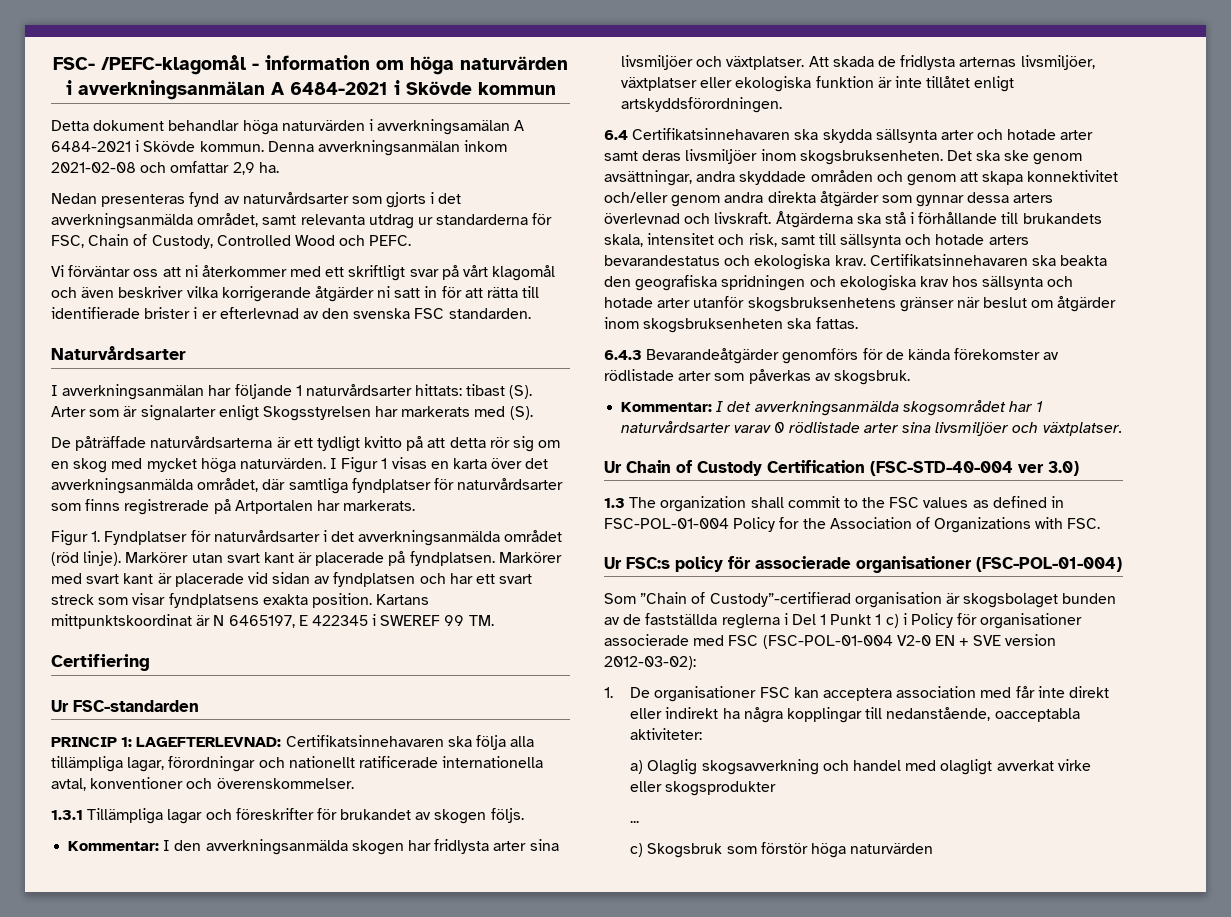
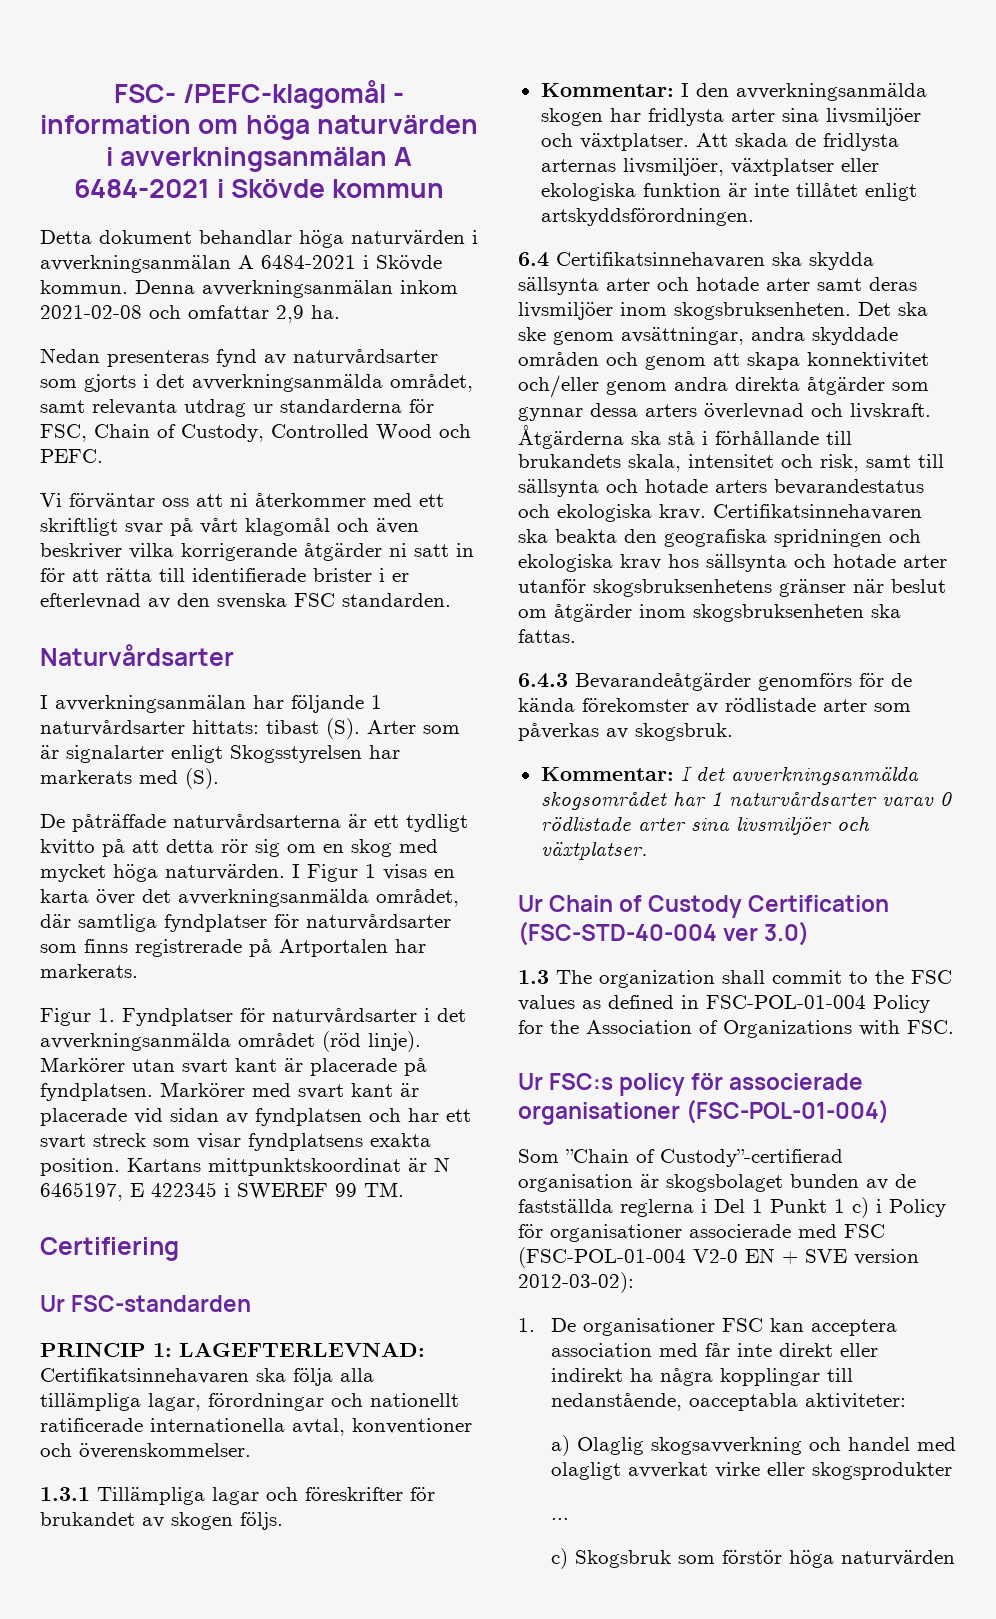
- Detta dokument behandlar höga naturvärden i avverkningsamälan A 6484-2021 i Skövde kommun.
+ Detta dokument behandlar höga naturvärden i avverkningsanmälan A 6484-2021 i Skövde kommun.

